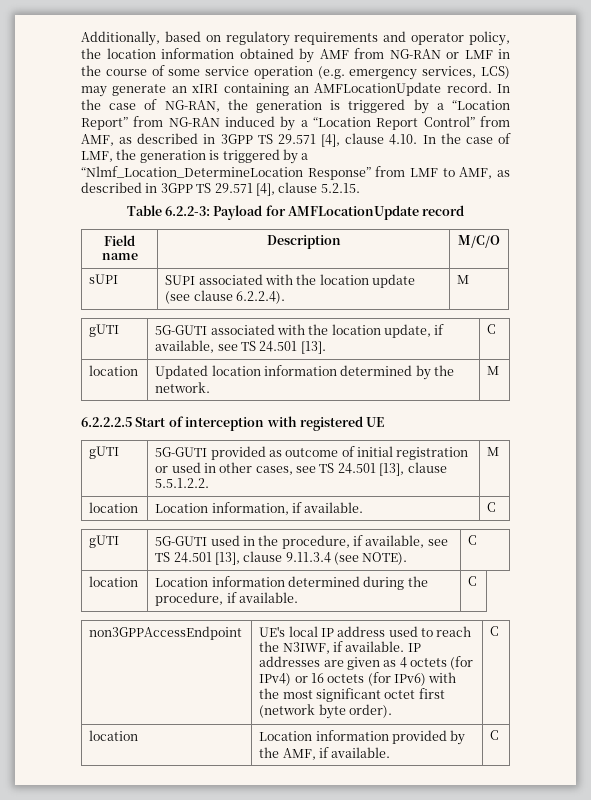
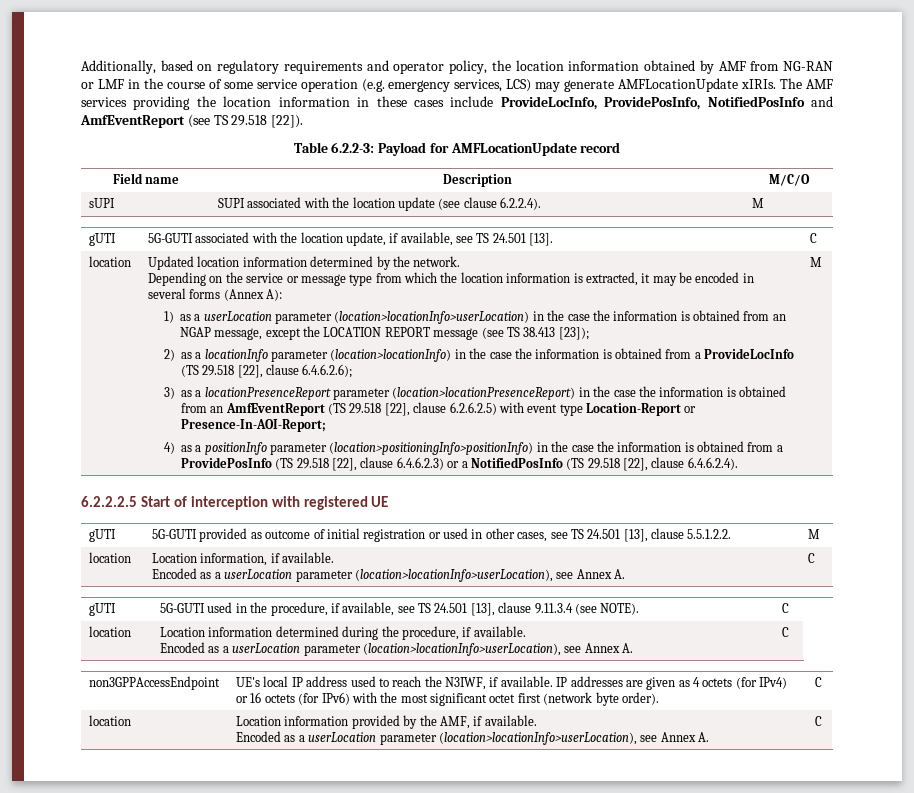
- Additionally, based on regulatory requirements and operator policy, the location information obtained by AMF from NG-RAN or LMF in the course of some service operation (e.g. emergency services, LCS) may generate an xIRI containing an AMFLocationUpdate record. In the case of NG-RAN, the generation is triggered by a “Location Report” from NG-RAN induced by a “Location Report Control” from AMF, as described in 3GPP TS 29.571 [4], clause 4.10. In the case of LMF, the generation is triggered by a “Nlmf_Location_DetermineLocation Response” from LMF to AMF, as described in 3GPP TS 29.571 [4], clause 5.2.15.
+ Additionally, based on regulatory requirements and operator policy, the location information obtained by AMF from NG-RAN or LMF in the course of some service operation (e.g. emergency services, LCS) may generate AMFLocationUpdate xIRIs. The AMF services providing the location information in these cases include ProvideLocInfo, ProvidePosInfo, NotifiedPosInfo and AmfEventReport (see TS 29.518 [22]).
+ Depending on the service or message type from which the location information is extracted, it may be encoded in several forms (Annex A):
+ 1) as a userLocation parameter (location>locationInfo>userLocation) in the case the information is obtained from an NGAP message, except the LOCATION REPORT message (see TS 38.413 [23]);
+ 2) as a locationInfo parameter (location>locationInfo) in the case the information is obtained from a ProvideLocInfo (TS 29.518 [22], clause 6.4.6.2.6);
+ 3) as a locationPresenceReport parameter (location>locationPresenceReport) in the case the information is obtained from an AmfEventReport (TS 29.518 [22], clause 6.2.6.2.5) with event type Location-Report or Presence-In-AOI-Report;
+ 4) as a positionInfo parameter (location>positioningInfo>positionInfo) in the case the information is obtained from a ProvidePosInfo (TS 29.518 [22], clause 6.4.6.2.3) or a NotifiedPosInfo (TS 29.518 [22], clause 6.4.6.2.4).
- location | Location information, if available. | C
+ location | Location information, if available.
+ Encoded as a userLocation parameter (location>locationInfo>userLocation), see Annex A. | C
- location | Location information determined during the procedure, if available. | C
+ location | Location information determined during the procedure, if available.
+ Encoded as a userLocation parameter (location>locationInfo>userLocation), see Annex A. | C
- location | Location information provided by the AMF, if available. | C
+ location | Location information provided by the AMF, if available.
+ Encoded as a userLocation parameter (location>locationInfo>userLocation), see Annex A. | C

